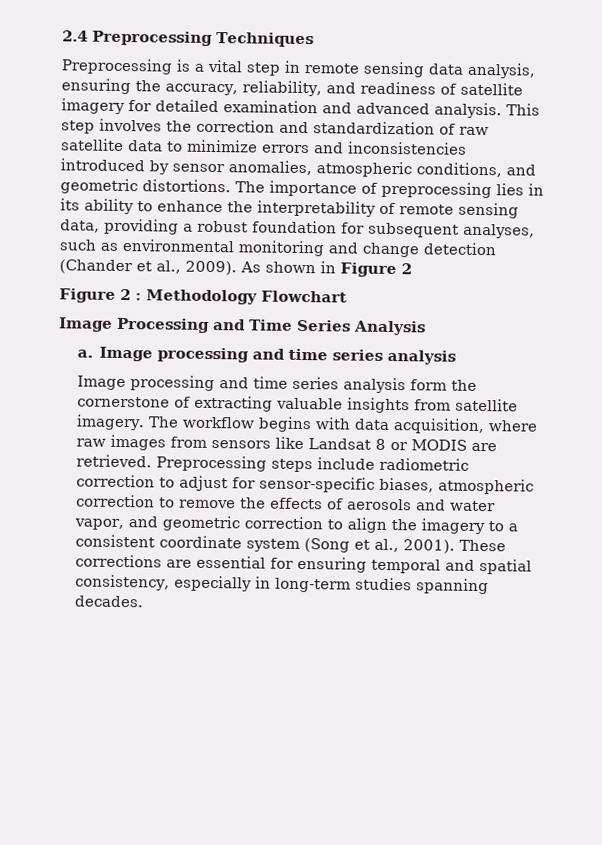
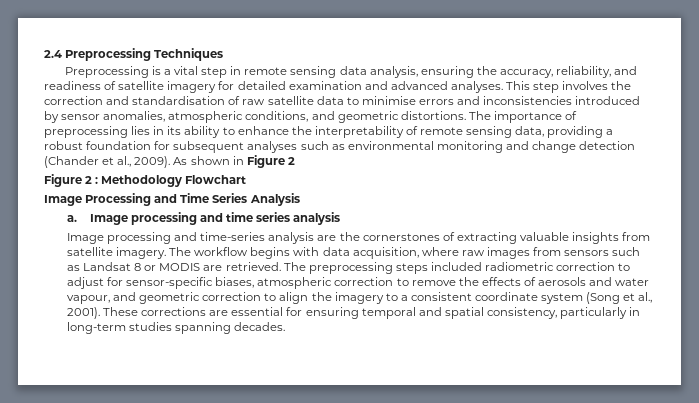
- Preprocessing is a vital step in remote sensing data analysis, ensuring the accuracy, reliability, and readiness of satellite imagery for detailed examination and advanced analysis.
+ Preprocessing is a vital step in remote sensing data analysis, ensuring the accuracy, reliability, and readiness of satellite imagery for detailed examination and advanced analyses.
- This step involves the correction and standardization of raw satellite data to minimize errors and inconsistencies introduced by sensor anomalies, atmospheric conditions, and geometric distortions.
+ This step involves the correction and standardisation of raw satellite data to minimise errors and inconsistencies introduced by sensor anomalies, atmospheric conditions, and geometric distortions.
- The importance of preprocessing lies in its ability to enhance the interpretability of remote sensing data, providing a robust foundation for subsequent analyses, such as environmental monitoring and change detection (Chander et al., 2009).
+ The importance of preprocessing lies in its ability to enhance the interpretability of remote sensing data, providing a robust foundation for subsequent analyses such as environmental monitoring and change detection (Chander et al., 2009).
- Image processing and time series analysis form the cornerstone of extracting valuable insights from satellite imagery.
+ Image processing and time-series analysis are the cornerstones of extracting valuable insights from satellite imagery.
- The workflow begins with data acquisition, where raw images from sensors like Landsat 8 or MODIS are retrieved.
+ The workflow begins with data acquisition, where raw images from sensors such as Landsat 8 or MODIS are retrieved.
- Preprocessing steps include radiometric correction to adjust for sensor-specific biases, atmospheric correction to remove the effects of aerosols and water vapor, and geometric correction to align the imagery to a consistent coordinate system (Song et al., 2001).
+ The preprocessing steps included radiometric correction to adjust for sensor-specific biases, atmospheric correction to remove the effects of aerosols and water vapour, and geometric correction to align the imagery to a consistent coordinate system (Song et al., 2001).
- These corrections are essential for ensuring temporal and spatial consistency, especially in long-term studies spanning decades.
+ These corrections are essential for ensuring temporal and spatial consistency, particularly in long-term studies spanning decades.

